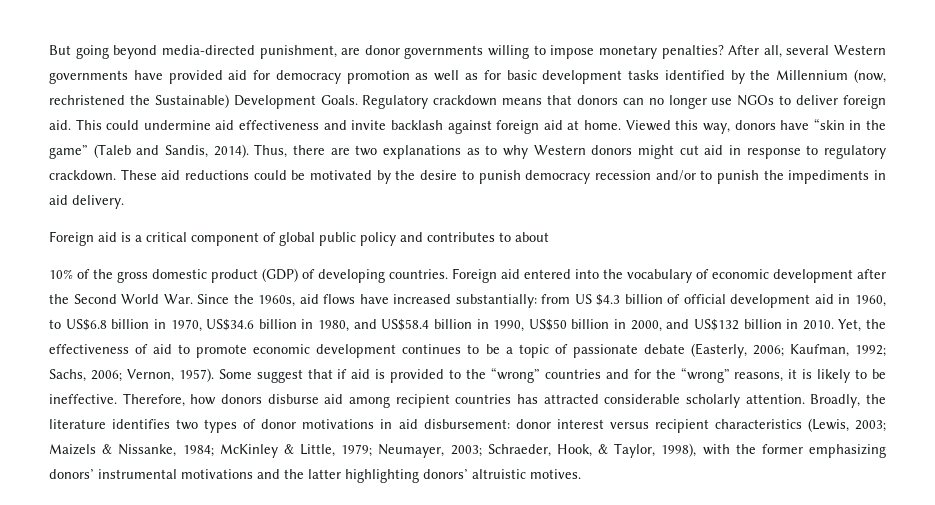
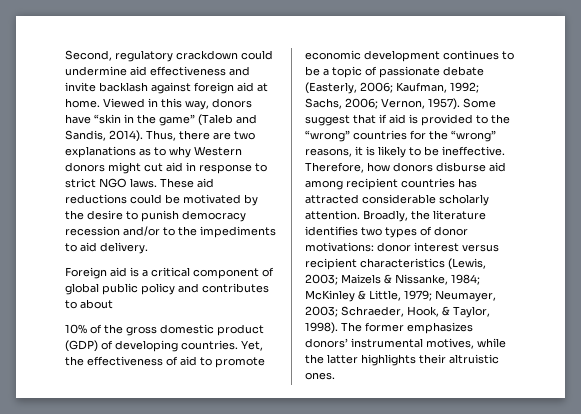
- But going beyond media-directed punishment, are donor governments willing to impose monetary penalties? After all, several Western governments have provided aid for democracy promotion as well as for basic development tasks identified by the Millennium (now, rechristened the Sustainable) Development Goals. Regulatory crackdown means that donors can no longer use NGOs to deliver foreign aid. This could undermine aid effectiveness and invite backlash against foreign aid at home.
+ Second, regulatory crackdown could undermine aid effectiveness and invite backlash against foreign aid at home.
- Viewed this way, donors have “skin in the game” (Taleb and Sandis, 2014).
+ Viewed in this way, donors have “skin in the game” (Taleb and Sandis, 2014).
- Thus, there are two explanations as to why Western donors might cut aid in response to regulatory crackdown.
+ Thus, there are two explanations as to why Western donors might cut aid in response to strict NGO laws.
- These aid reductions could be motivated by the desire to punish democracy recession and/or to punish the impediments in aid delivery.
+ These aid reductions could be motivated by the desire to punish democracy recession and/or to the impediments to aid delivery.
- Foreign aid entered into the vocabulary of economic development after the Second World War. Since the 1960s, aid flows have increased substantially: from US $4.3 billion of official development aid in 1960, to US$6.8 billion in 1970, US$34.6 billion in 1980, and US$58.4 billion in 1990, US$50 billion in 2000, and US$132 billion in 2010.
- Some suggest that if aid is provided to the “wrong” countries and for the “wrong” reasons, it is likely to be ineffective.
+ Some suggest that if aid is provided to the “wrong” countries for the “wrong” reasons, it is likely to be ineffective.
- Broadly, the literature identifies two types of donor motivations in aid disbursement: donor interest versus recipient characteristics (Lewis, 2003; Maizels & Nissanke, 1984; McKinley & Little, 1979; Neumayer, 2003; Schraeder, Hook, & Taylor, 1998), with the former emphasizing donors’ instrumental motivations and the latter highlighting donors’ altruistic motives.
+ Broadly, the literature identifies two types of donor motivations: donor interest versus recipient characteristics (Lewis, 2003; Maizels & Nissanke, 1984; McKinley & Little, 1979; Neumayer, 2003; Schraeder, Hook, & Taylor, 1998). The former emphasizes donors’ instrumental motives, while the latter highlights their altruistic ones.

